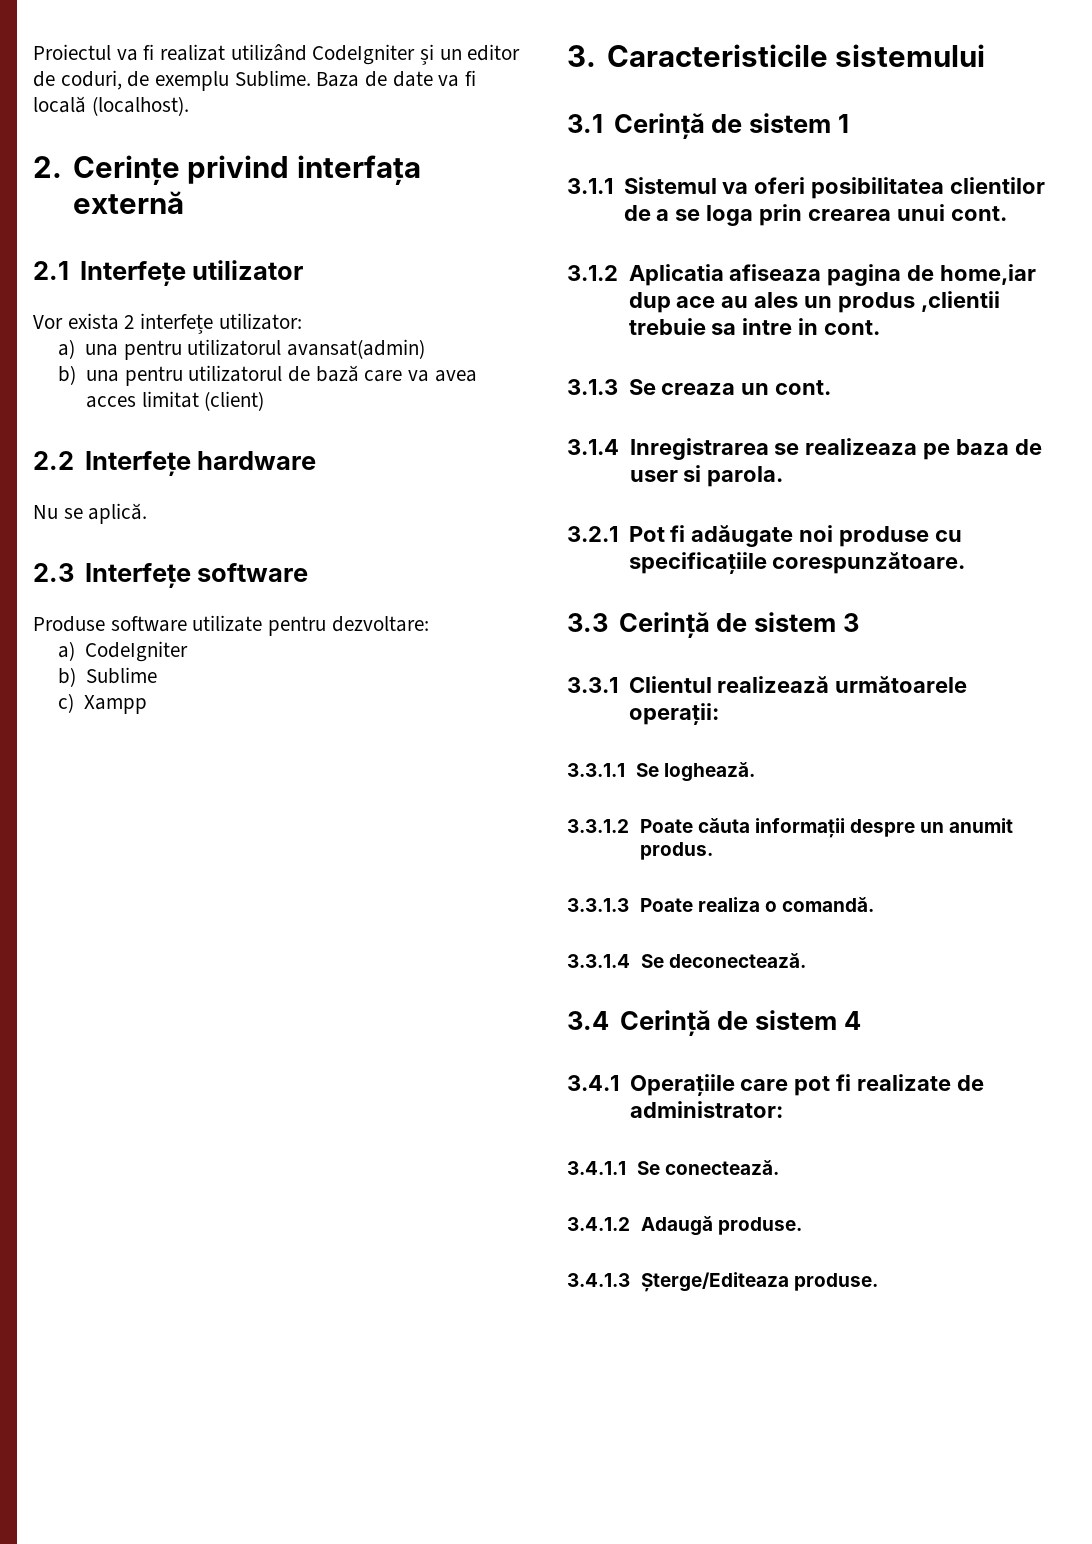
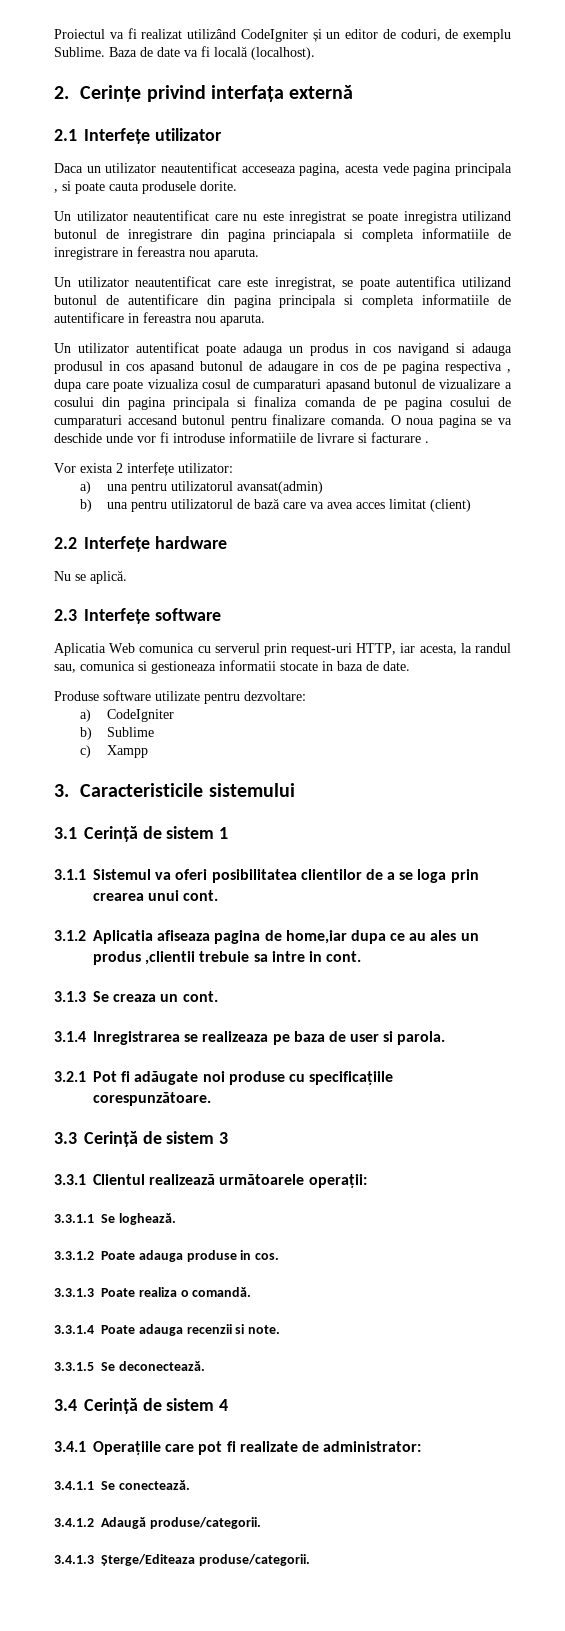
+ Daca un utilizator neautentificat acceseaza pagina, acesta vede pagina principala , si poate cauta produsele dorite.
+ Un utilizator neautentificat care nu este inregistrat se poate inregistra utilizand butonul de inregistrare din pagina princiapala si completa informatiile de inregistrare in fereastra nou aparuta.
+ Un utilizator neautentificat care este inregistrat, se poate autentifica utilizand butonul de autentificare din pagina principala si completa informatiile de autentificare in fereastra nou aparuta.
+ Un utilizator autentificat poate adauga un produs in cos navigand si adauga produsul in cos apasand butonul de adaugare in cos de pe pagina respectiva , dupa care poate vizualiza cosul de cumparaturi apasand butonul de vizualizare a cosului din pagina principala si finaliza comanda de pe pagina cosului de cumparaturi accesand butonul pentru finalizare comanda. O noua pagina se va deschide unde vor fi introduse informatiile de livrare si facturare .
+ Aplicatia Web comunica cu serverul prin request-uri HTTP, iar acesta, la randul sau, comunica si gestioneaza informatii stocate in baza de date.
- 3.1.2 Aplicatia afiseaza pagina de home,iar dup ace au ales un produs ,clientii trebuie sa intre in cont.
+ 3.1.2 Aplicatia afiseaza pagina de home,iar dupa ce au ales un produs ,clientii trebuie sa intre in cont.
- 3.3.1.2 Poate căuta informații despre un anumit produs.
+ 3.3.1.2 Poate adauga produse in cos.
- 3.3.1.4 Se deconectează.
+ 3.3.1.4 Poate adauga recenzii si note.
+ 3.3.1.5 Se deconectează.
- 3.4.1.2 Adaugă produse.
+ 3.4.1.2 Adaugă produse/categorii.
- 3.4.1.3 Șterge/Editeaza produse.
+ 3.4.1.3 Șterge/Editeaza produse/categorii.

